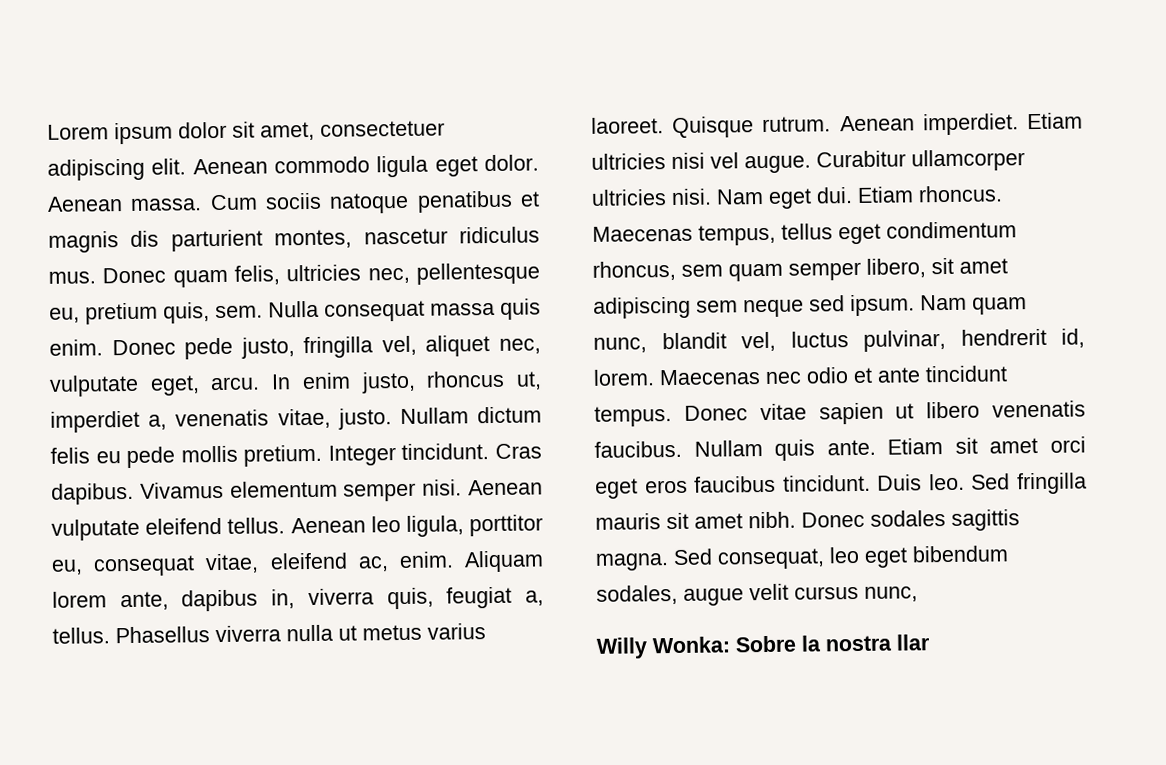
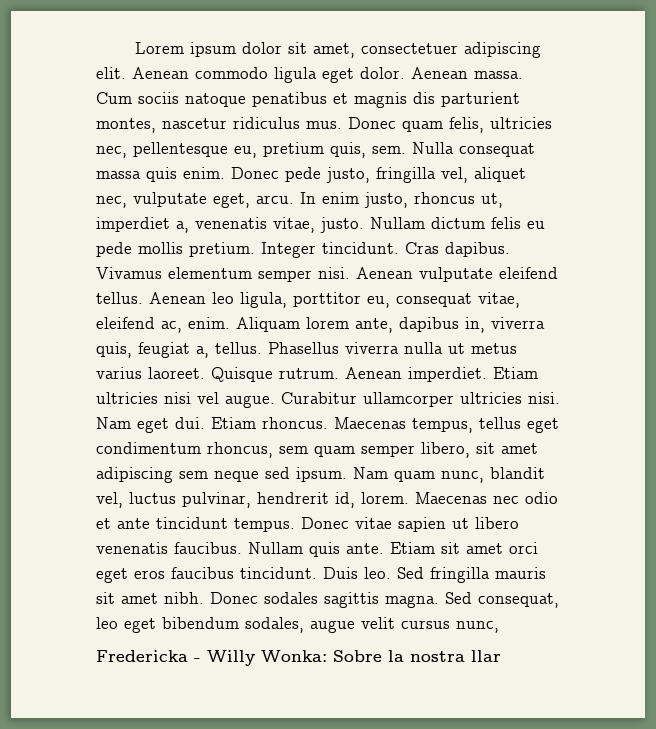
- Willy Wonka: Sobre la nostra llar
+ Fredericka - Willy Wonka: Sobre la nostra llar

